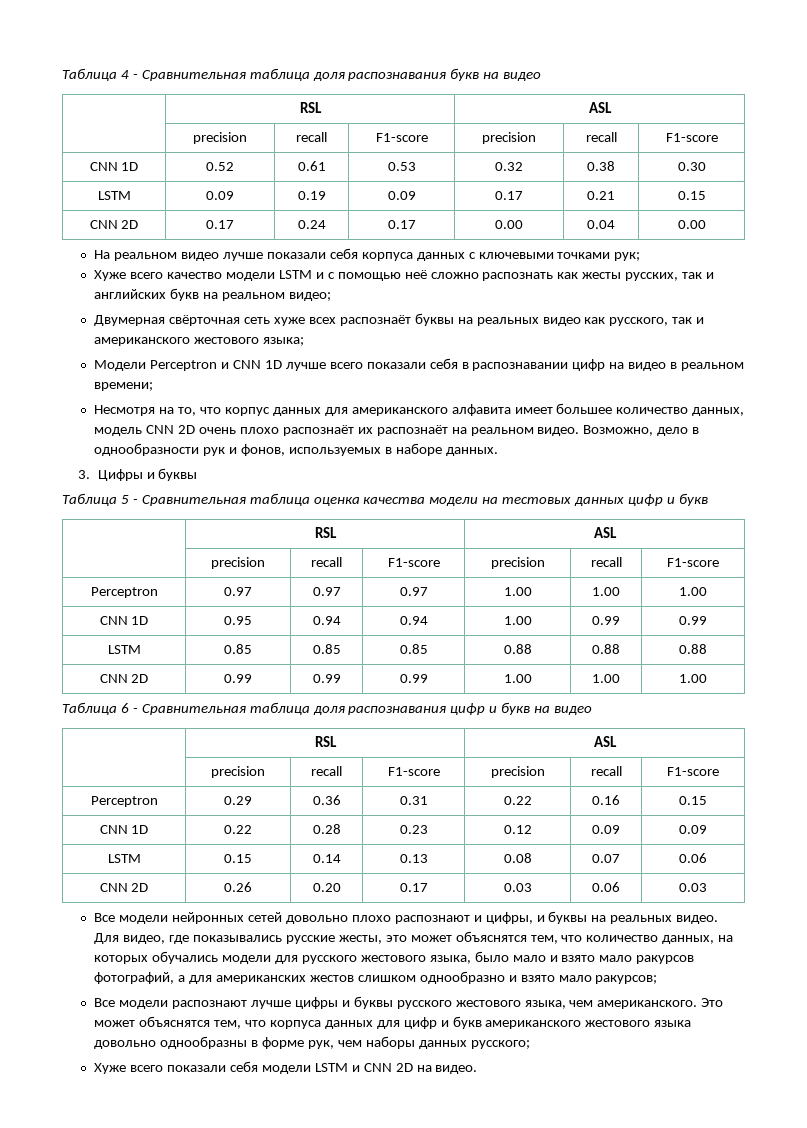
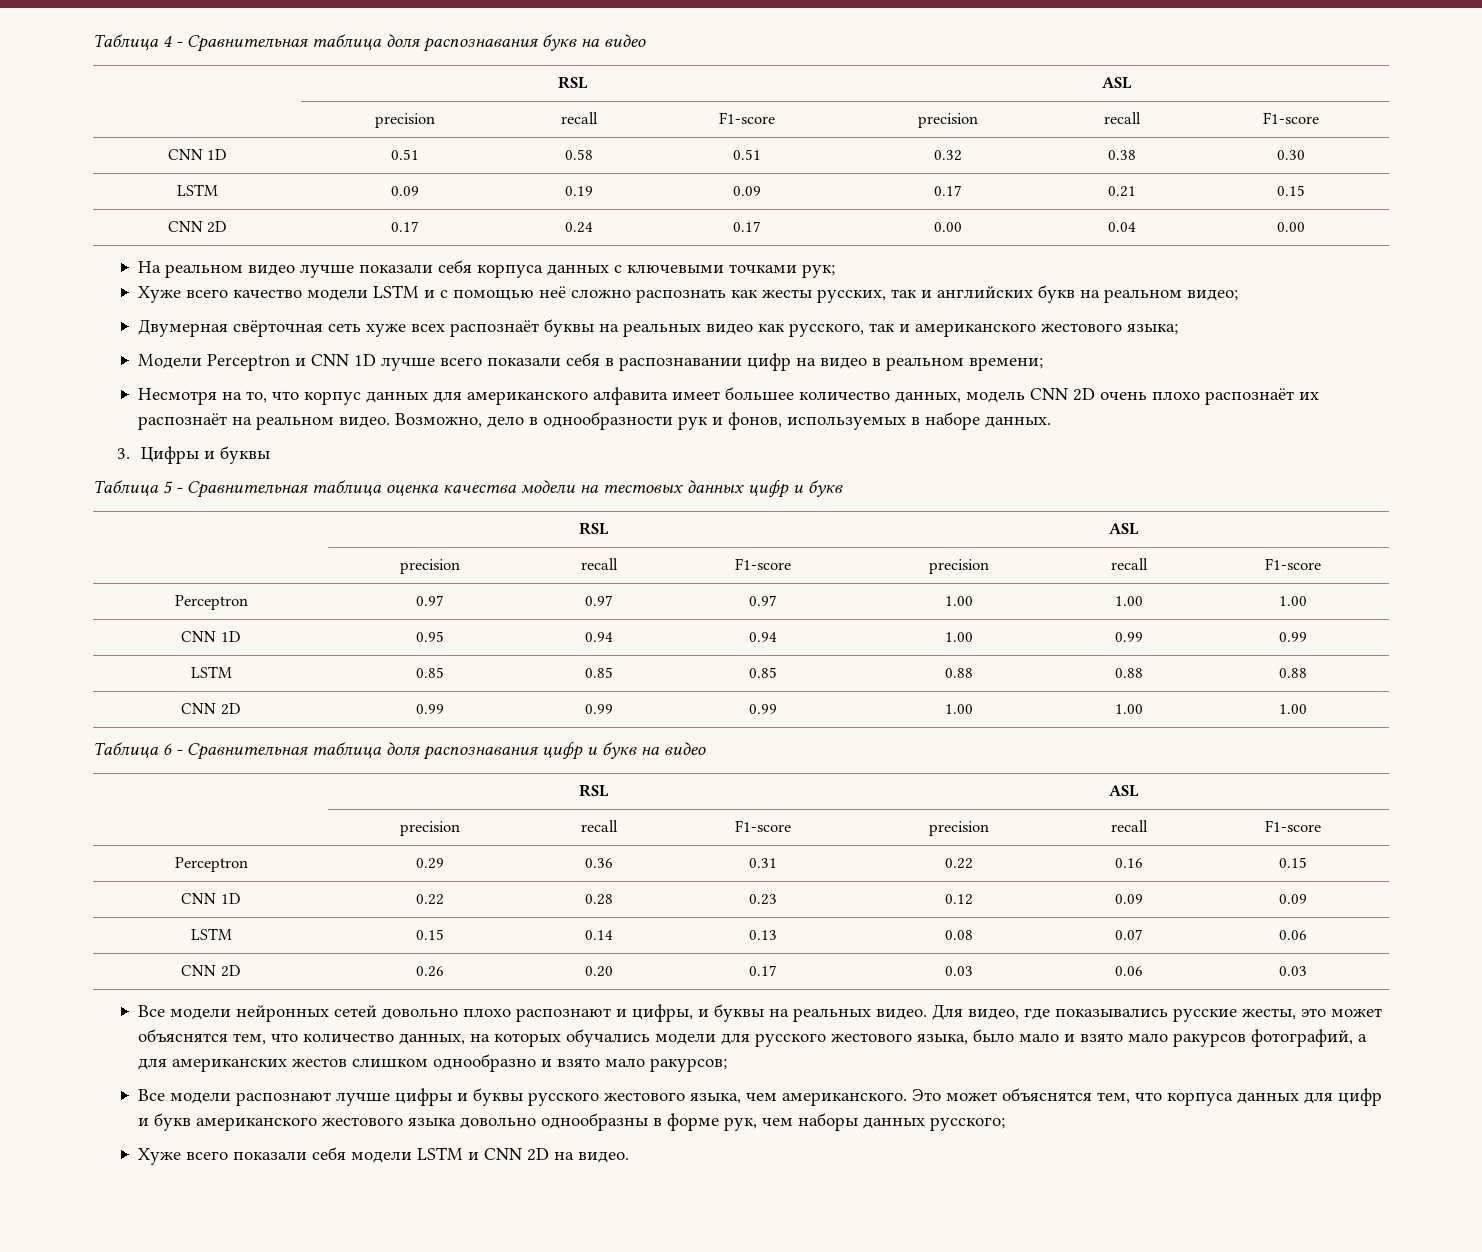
- CNN 1D | 0.52 | 0.61 | 0.53 | 0.32 | 0.38 | 0.30
+ CNN 1D | 0.51 | 0.58 | 0.51 | 0.32 | 0.38 | 0.30

